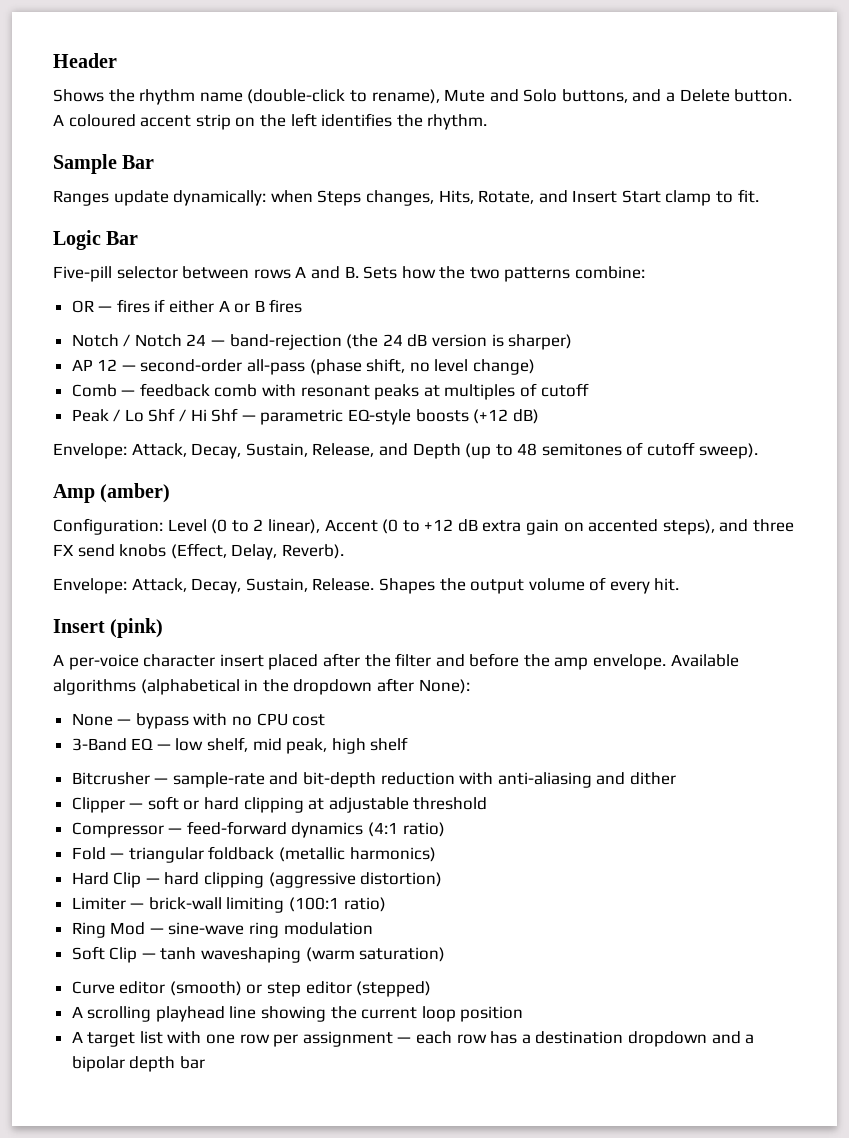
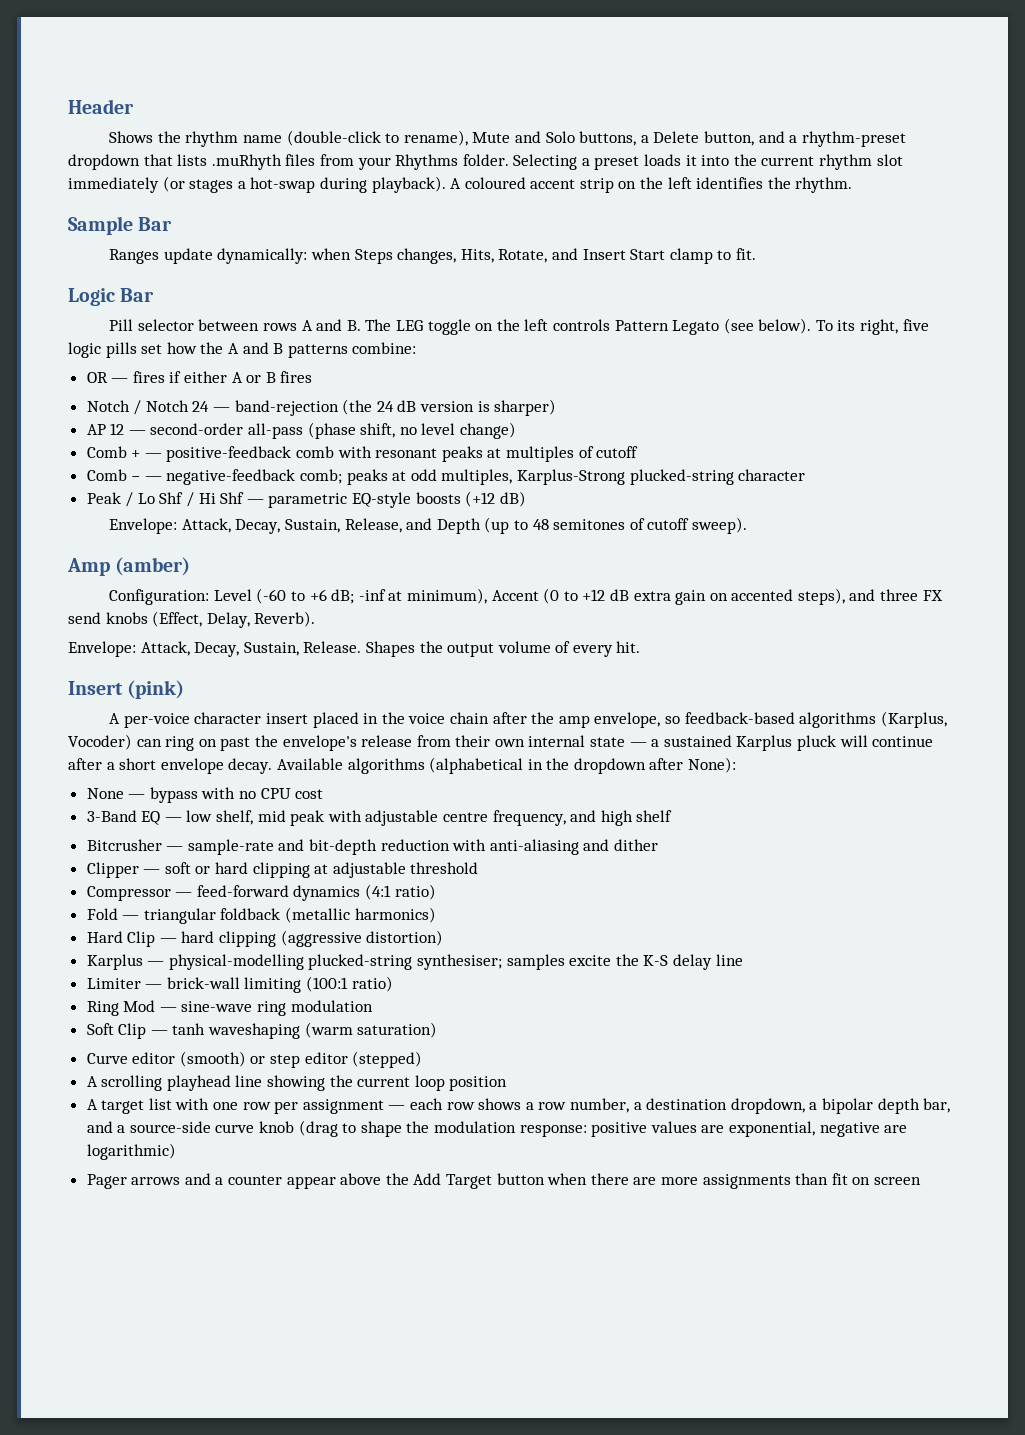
- Shows the rhythm name (double-click to rename), Mute and Solo buttons, and a Delete button.
+ Shows the rhythm name (double-click to rename), Mute and Solo buttons, a Delete button, and a rhythm-preset dropdown that lists .muRhyth files from your Rhythms folder. Selecting a preset loads it into the current rhythm slot immediately (or stages a hot-swap during playback).
- Five-pill selector between rows A and B. Sets how the two patterns combine:
+ Pill selector between rows A and B. The LEG toggle on the left controls Pattern Legato (see below). To its right, five logic pills set how the A and B patterns combine:
- Comb — feedback comb with resonant peaks at multiples of cutoff
+ Comb + — positive-feedback comb with resonant peaks at multiples of cutoff
+ Comb − — negative-feedback comb; peaks at odd multiples, Karplus-Strong plucked-string character
- Configuration: Level (0 to 2 linear), Accent (0 to +12 dB extra gain on accented steps), and three FX send knobs (Effect, Delay, Reverb).
+ Configuration: Level (-60 to +6 dB; -inf at minimum), Accent (0 to +12 dB extra gain on accented steps), and three FX send knobs (Effect, Delay, Reverb).
- A per-voice character insert placed after the filter and before the amp envelope.
+ A per-voice character insert placed in the voice chain after the amp envelope, so feedback-based algorithms (Karplus, Vocoder) can ring on past the envelope's release from their own internal state — a sustained Karplus pluck will continue after a short envelope decay.
- 3-Band EQ — low shelf, mid peak, high shelf
+ 3-Band EQ — low shelf, mid peak with adjustable centre frequency, and high shelf
+ Karplus — physical-modelling plucked-string synthesiser; samples excite the K-S delay line
- A target list with one row per assignment — each row has a destination dropdown and a bipolar depth bar
+ A target list with one row per assignment — each row shows a row number, a destination dropdown, a bipolar depth bar, and a source-side curve knob (drag to shape the modulation response: positive values are exponential, negative are logarithmic)
+ Pager arrows and a counter appear above the Add Target button when there are more assignments than fit on screen

